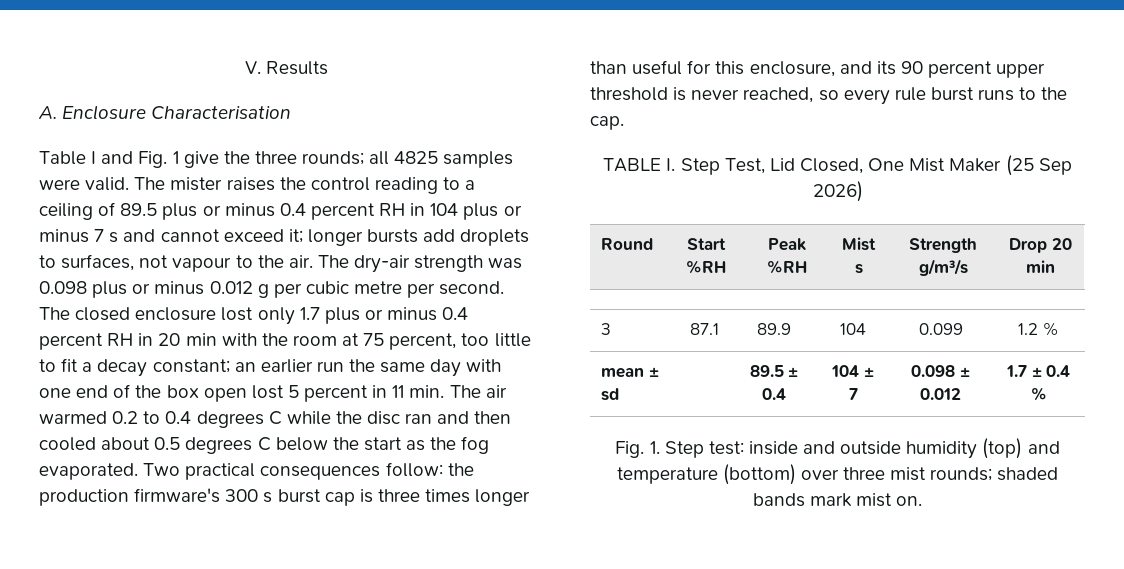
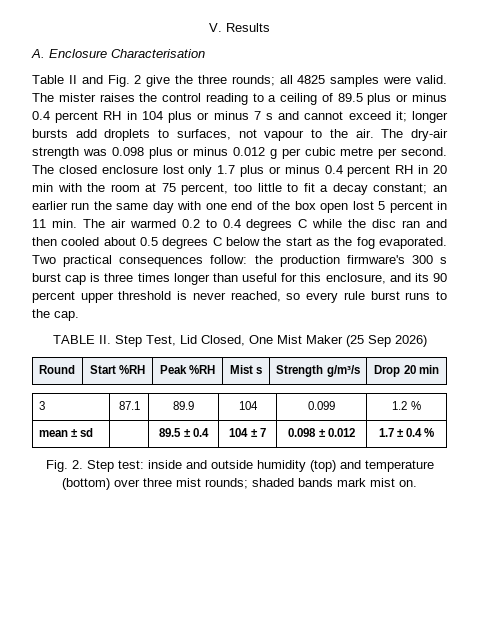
- Table I and Fig. 1 give the three rounds; all 4825 samples were valid.
+ Table II and Fig. 2 give the three rounds; all 4825 samples were valid.
- TABLE I. Step Test, Lid Closed, One Mist Maker (25 Sep 2026)
+ TABLE II. Step Test, Lid Closed, One Mist Maker (25 Sep 2026)
- Fig. 1. Step test: inside and outside humidity (top) and temperature (bottom) over three mist rounds; shaded bands mark mist on.
+ Fig. 2. Step test: inside and outside humidity (top) and temperature (bottom) over three mist rounds; shaded bands mark mist on.

